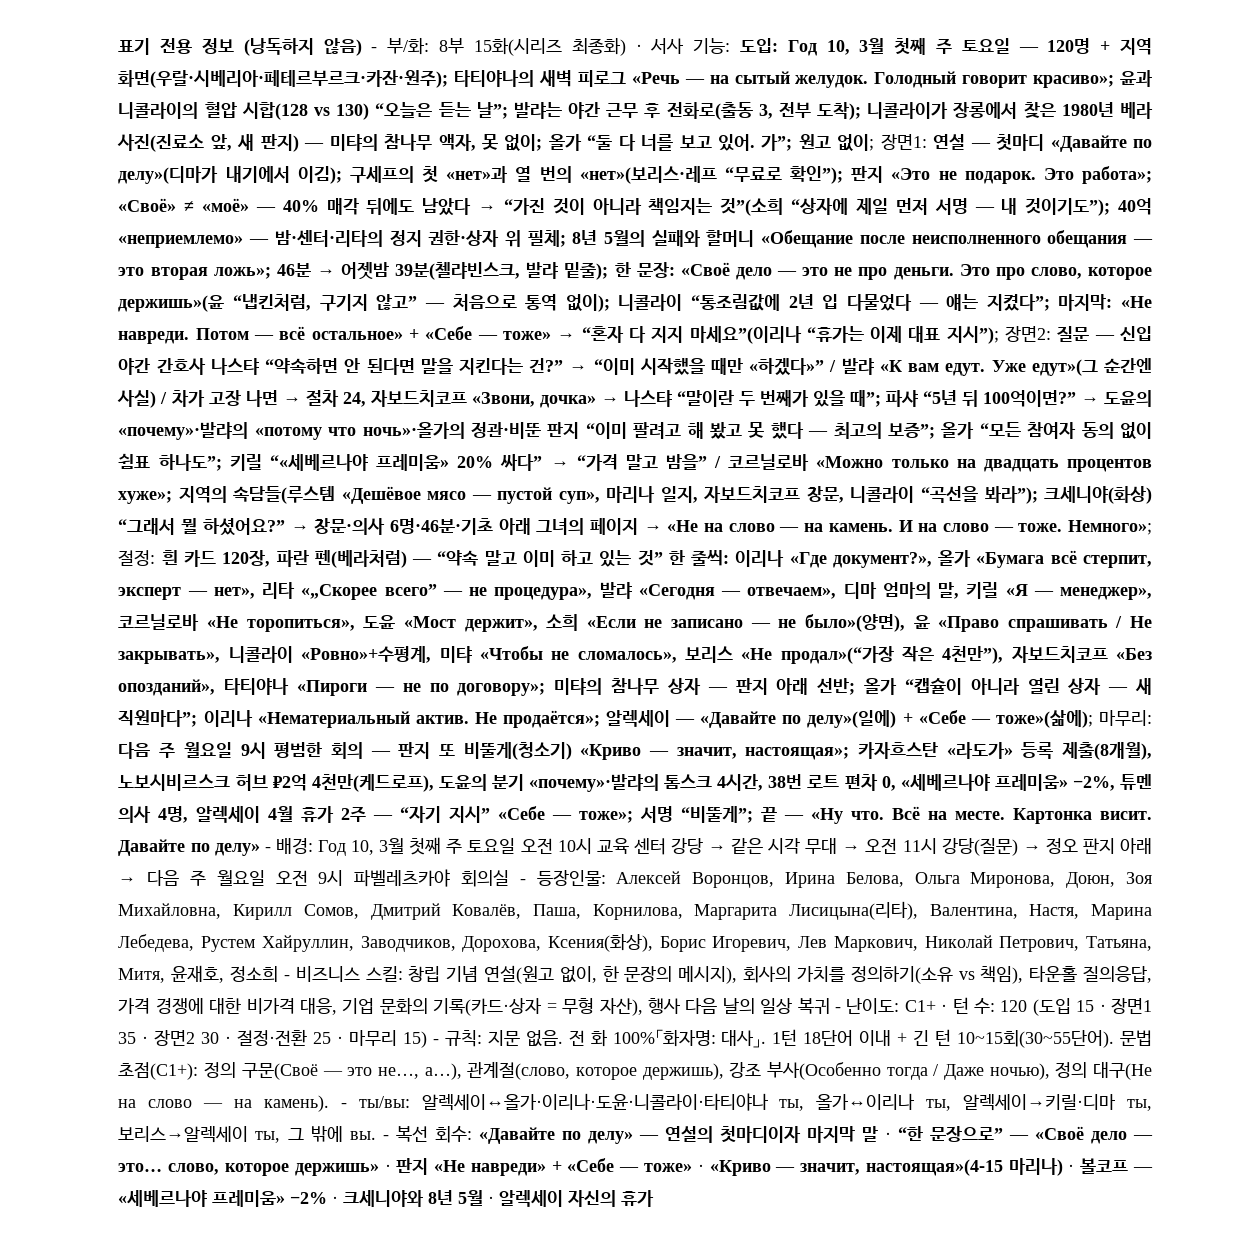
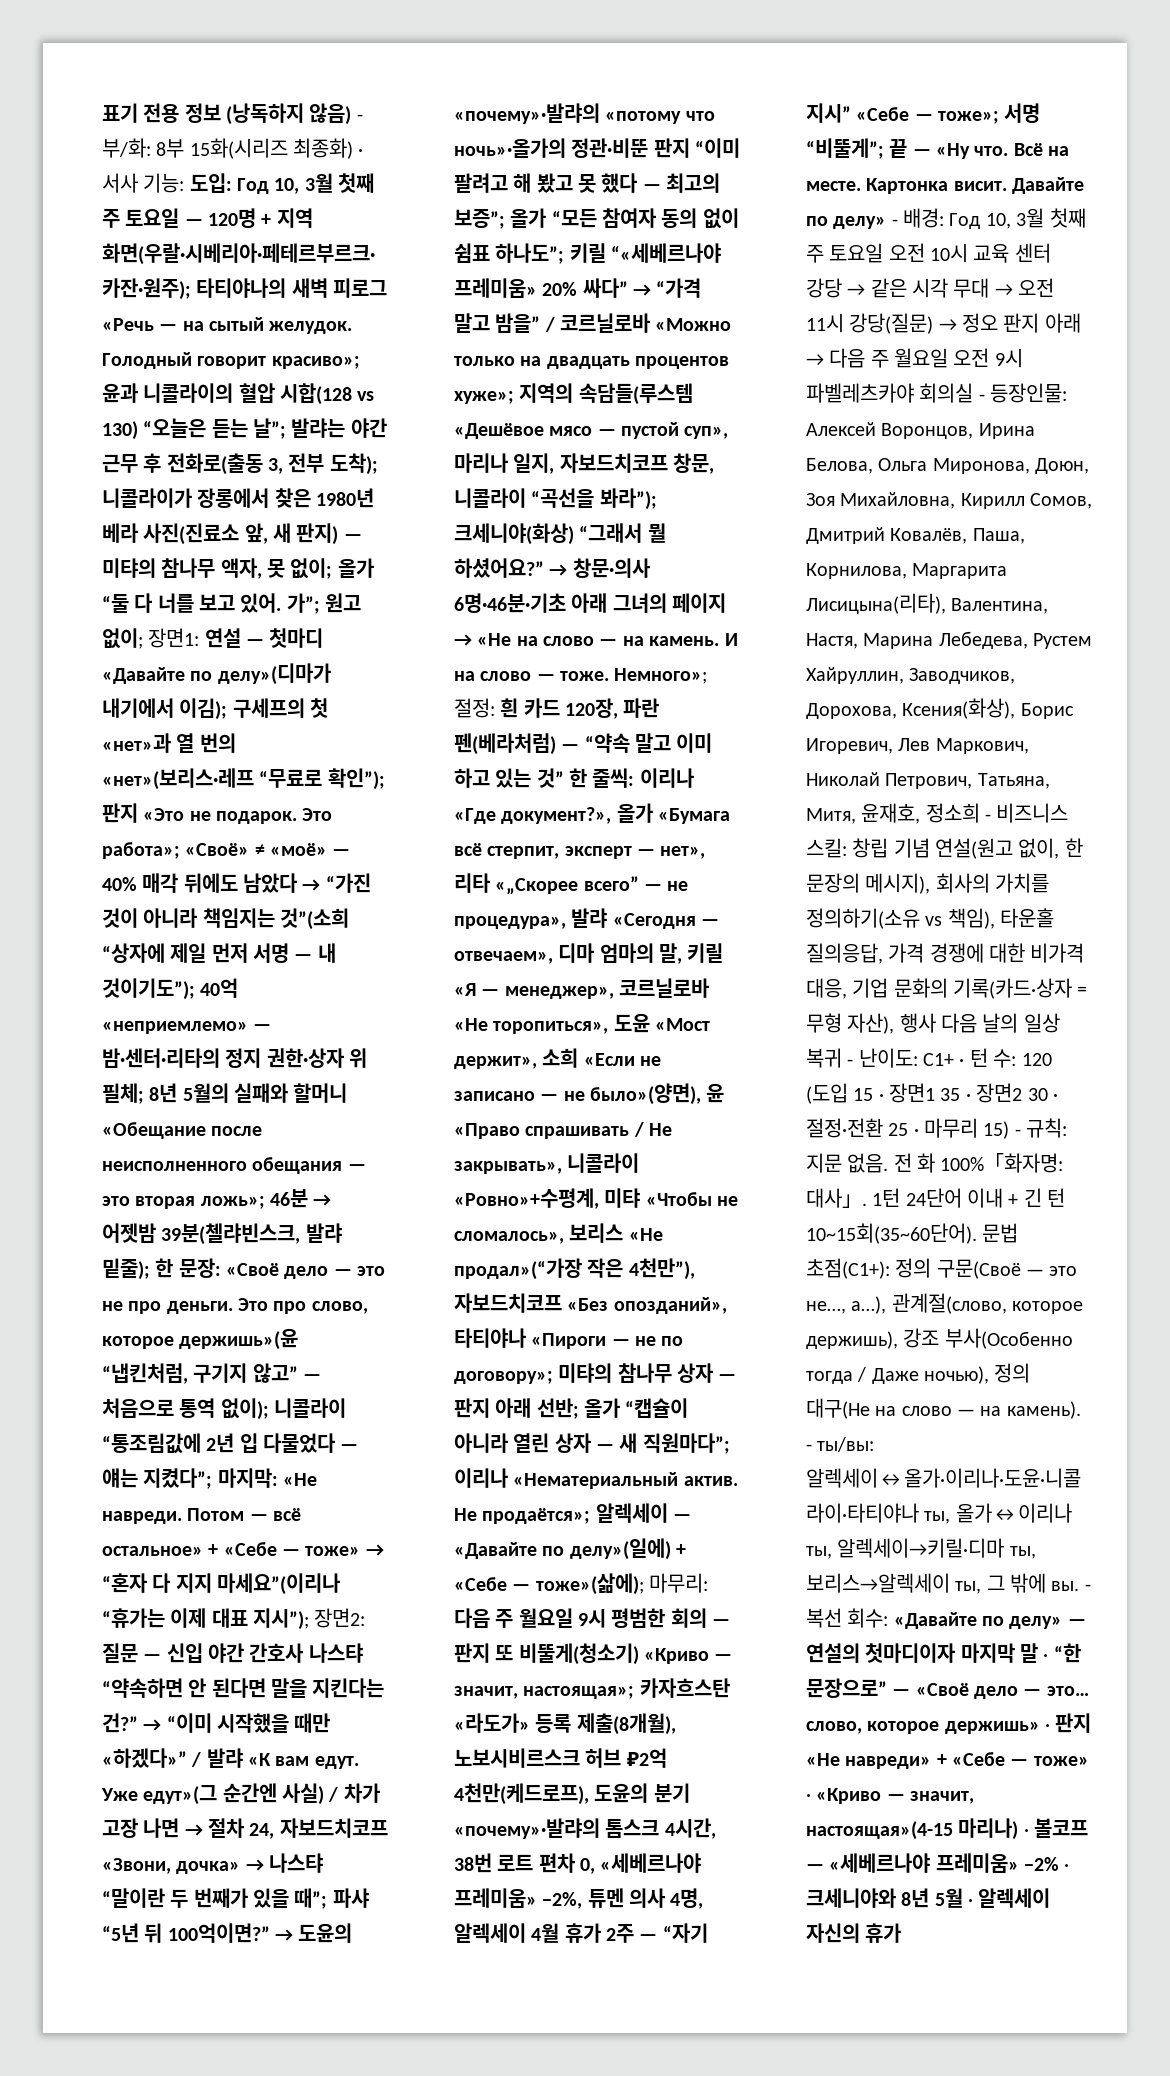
- 1턴 18단어 이내 + 긴 턴 10~15회(30~55단어).
+ 1턴 24단어 이내 + 긴 턴 10~15회(35~60단어).

